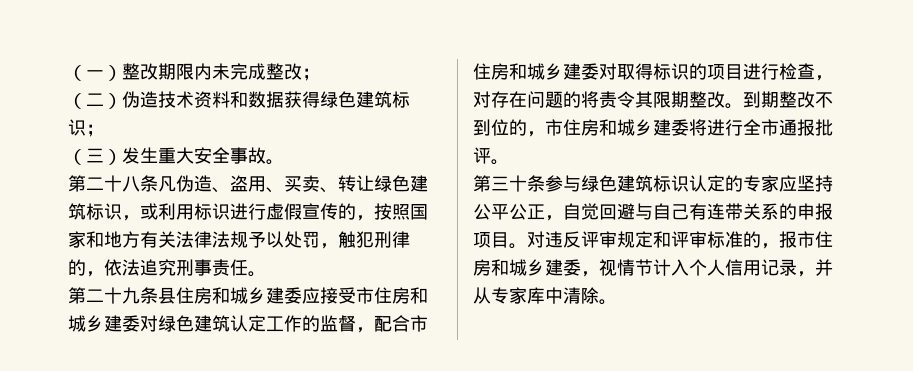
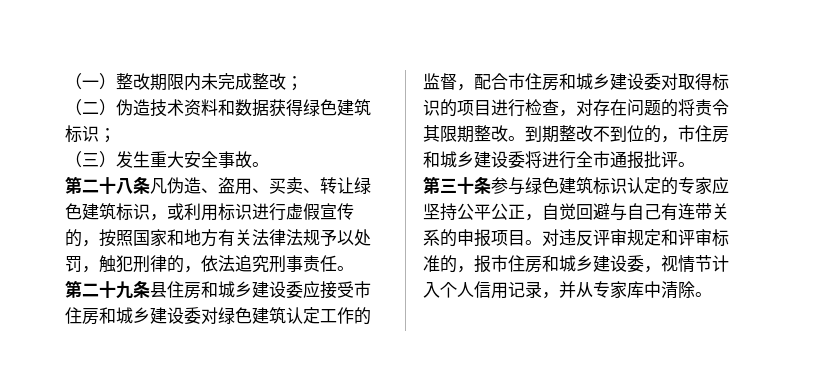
- 第二十九条县住房和城乡建委应接受市住房和城乡建委对绿色建筑认定工作的监督，配合市住房和城乡建委对取得标识的项目进行检查，对存在问题的将责令其限期整改。
+ 第二十九条县住房和城乡建设委应接受市住房和城乡建设委对绿色建筑认定工作的监督，配合市住房和城乡建设委对取得标识的项目进行检查，对存在问题的将责令其限期整改。
- 到期整改不到位的，市住房和城乡建委将进行全市通报批评。
+ 到期整改不到位的，市住房和城乡建设委将进行全市通报批评。
- 对违反评审规定和评审标准的，报市住房和城乡建委，视情节计入个人信用记录，并从专家库中清除。
+ 对违反评审规定和评审标准的，报市住房和城乡建设委，视情节计入个人信用记录，并从专家库中清除。

